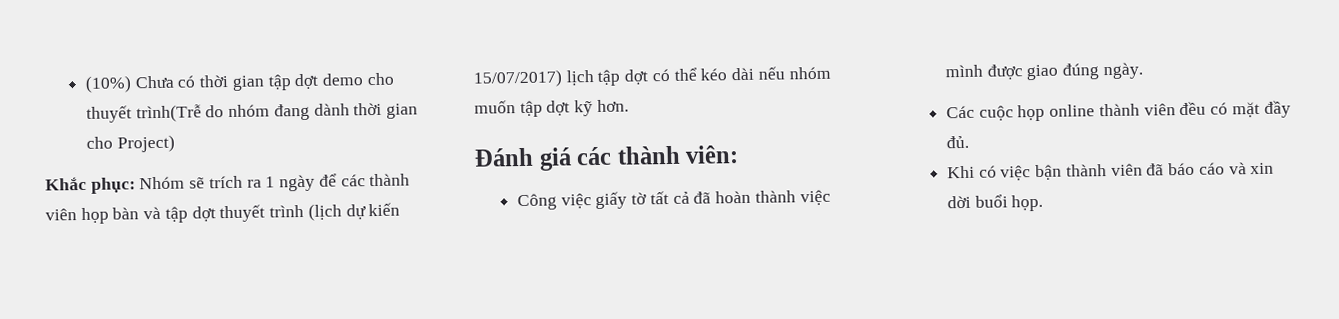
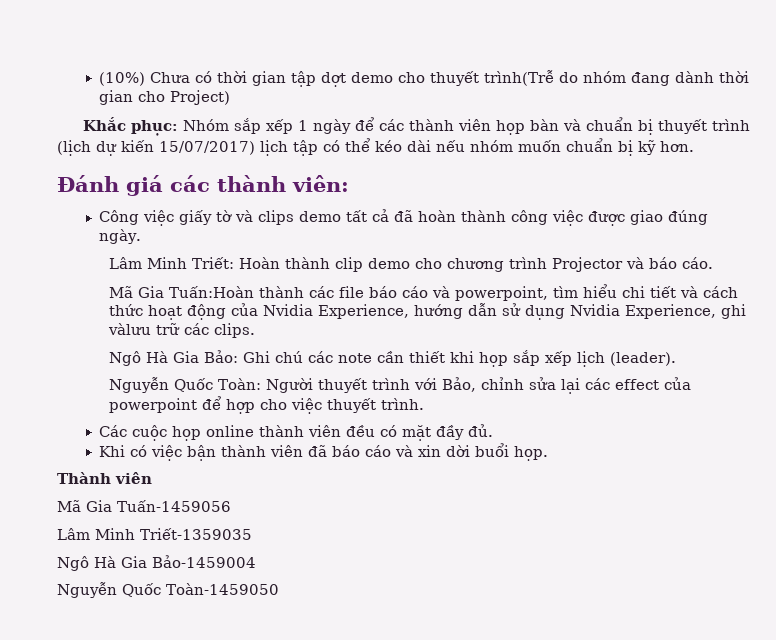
- Khắc phục: Nhóm sẽ trích ra 1 ngày để các thành viên họp bàn và tập dợt thuyết trình (lịch dự kiến 15/07/2017) lịch tập dợt có thể kéo dài nếu nhóm muốn tập dợt kỹ hơn.
+ Khắc phục: Nhóm sắp xếp 1 ngày để các thành viên họp bàn và chuẩn bị thuyết trình (lịch dự kiến 15/07/2017) lịch tập có thể kéo dài nếu nhóm muốn chuẩn bị kỹ hơn.
- Công việc giấy tờ tất cả đã hoàn thành việc mình được giao đúng ngày.
+ Công việc giấy tờ và clips demo tất cả đã hoàn thành công việc được giao đúng ngày.
+ Lâm Minh Triết: Hoàn thành clip demo cho chương trình Projector và báo cáo.
+ Mã Gia Tuấn:Hoàn thành các file báo cáo và powerpoint, tìm hiểu chi tiết và cách thức hoạt động của Nvidia Experience, hướng dẫn sử dụng Nvidia Experience, ghi vàlưu trữ các clips.
+ Ngô Hà Gia Bảo: Ghi chú các note cần thiết khi họp sắp xếp lịch (leader).
+ Nguyễn Quốc Toàn: Người thuyết trình với Bảo, chỉnh sửa lại các effect của powerpoint để hợp cho việc thuyết trình.
+ Thành viên
+ Mã Gia Tuấn-1459056
+ Lâm Minh Triết-1359035
+ Ngô Hà Gia Bảo-1459004
+ Nguyễn Quốc Toàn-1459050

